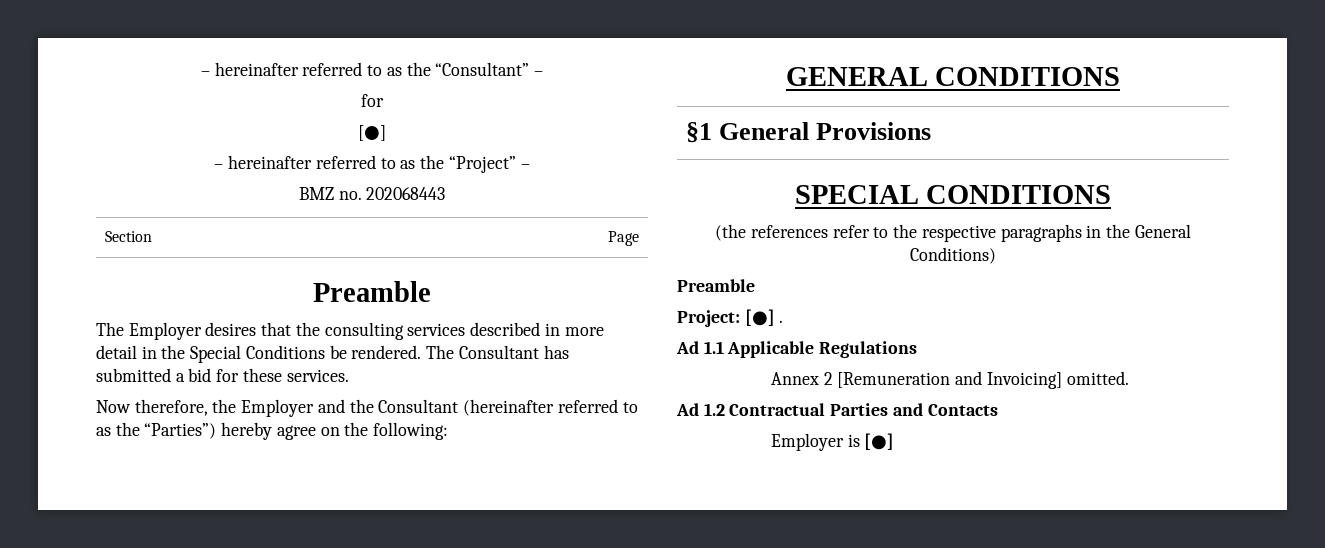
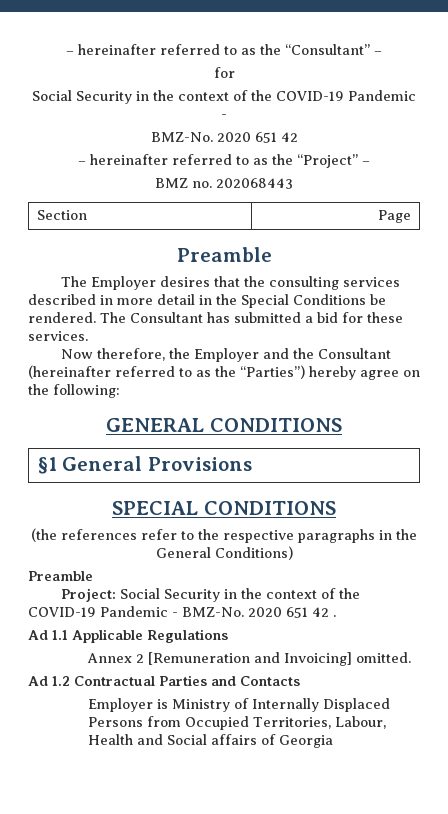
  – hereinafter referred to as the “Consultant” –
  for
- [●]
+ Social Security in the context of the COVID-19 Pandemic -
+ BMZ-No. 2020 651 42
- Project: [●] .
+ Project: Social Security in the context of the COVID-19 Pandemic - BMZ-No. 2020 651 42 .
- Employer is [●]
+ Employer is Ministry of Internally Displaced Persons from Occupied Territories, Labour, Health and Social affairs of Georgia

